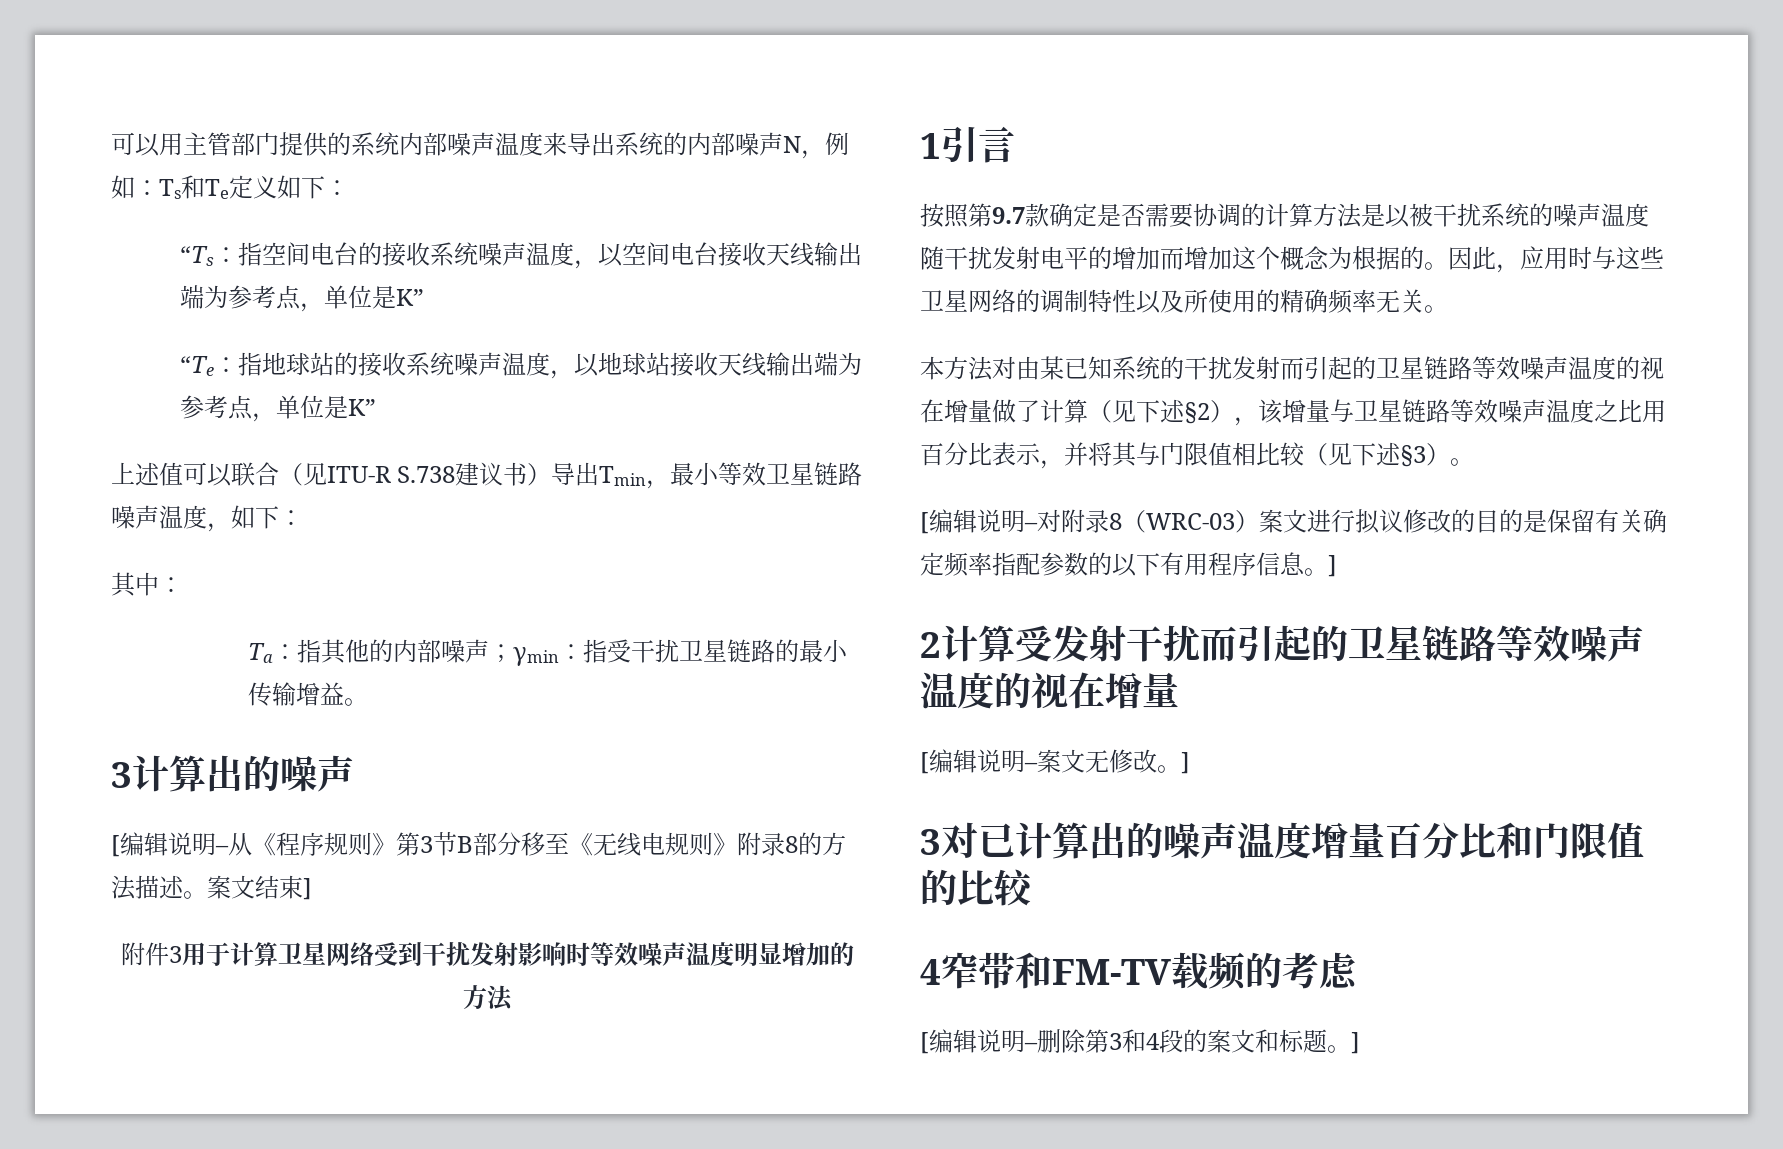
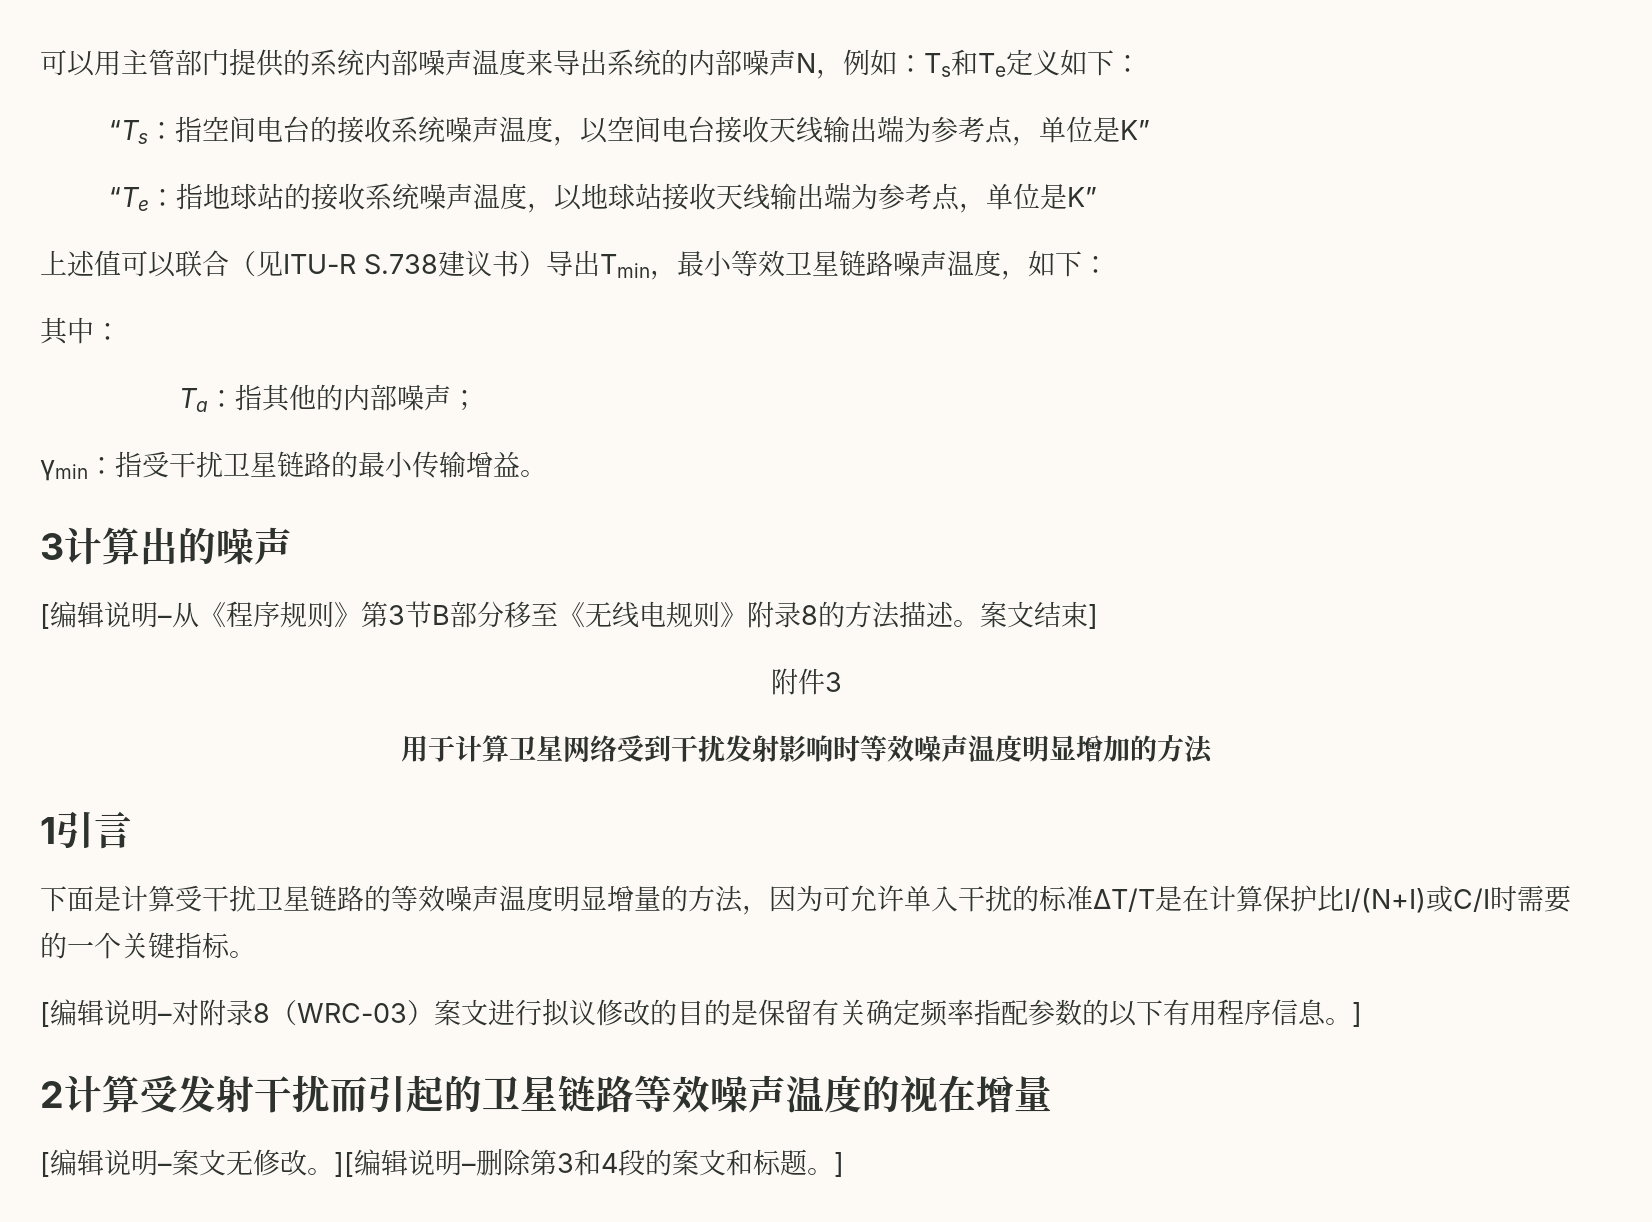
- Ta：指其他的内部噪声；γmin：指受干扰卫星链路的最小传输增益。
+ Ta：指其他的内部噪声；
+ γmin：指受干扰卫星链路的最小传输增益。
- 附件3用于计算卫星网络受到干扰发射影响时等效噪声温度明显增加的方法
+ 附件3
+ 用于计算卫星网络受到干扰发射影响时等效噪声温度明显增加的方法
- 按照第9.7款确定是否需要协调的计算方法是以被干扰系统的噪声温度随干扰发射电平的增加而增加这个概念为根据的。因此，应用时与这些卫星网络的调制特性以及所使用的精确频率无关。
- 本方法对由某已知系统的干扰发射而引起的卫星链路等效噪声温度的视在增量做了计算（见下述§2），该增量与卫星链路等效噪声温度之比用百分比表示，并将其与门限值相比较（见下述§3）。
+ 下面是计算受干扰卫星链路的等效噪声温度明显增量的方法，因为可允许单入干扰的标准ΔТ/Т是在计算保护比I/(N+I)或С/I时需要的一个关键指标。
- [编辑说明–案文无修改。]
- 3对已计算出的噪声温度增量百分比和门限值的比较
- 4窄带和FM-TV载频的考虑
- [编辑说明–删除第3和4段的案文和标题。]
+ [编辑说明–案文无修改。][编辑说明–删除第3和4段的案文和标题。]

